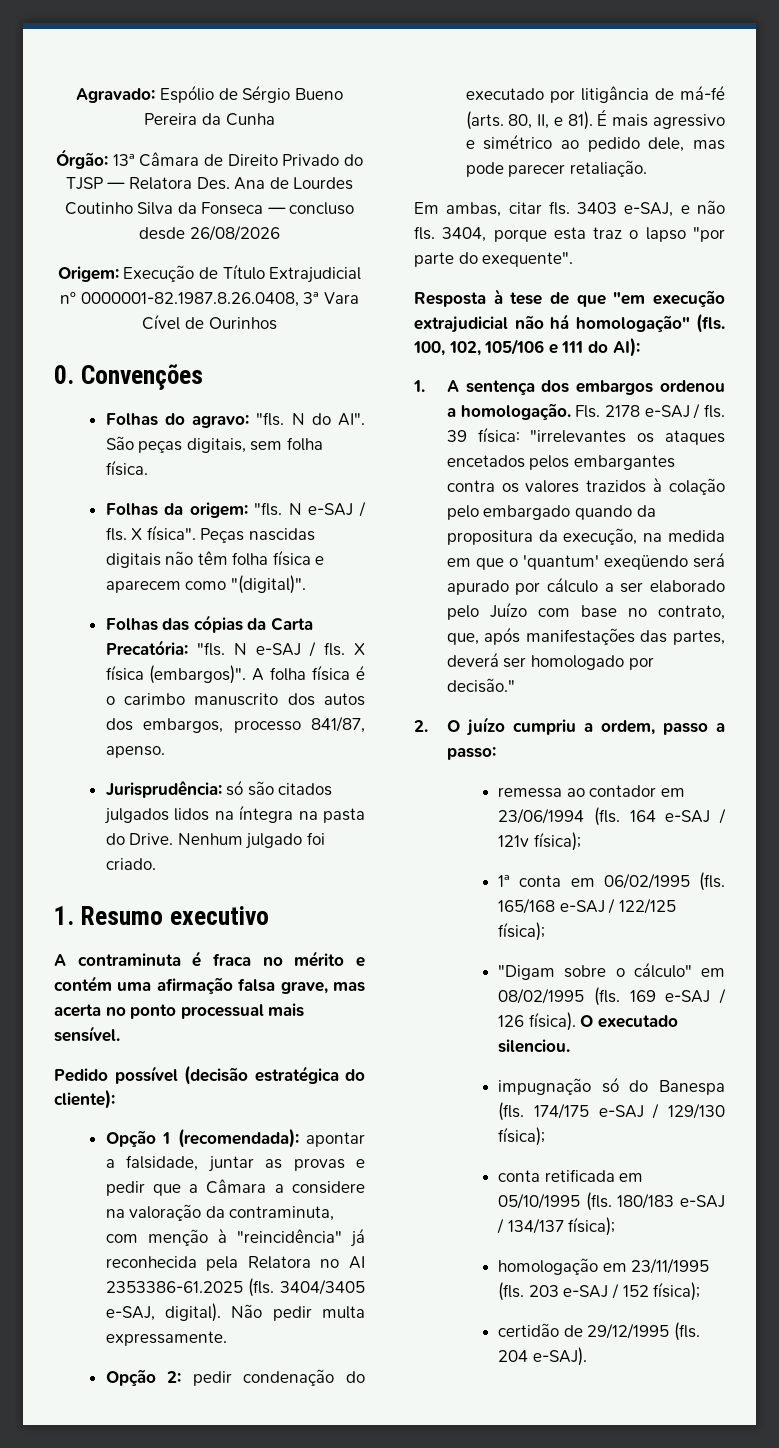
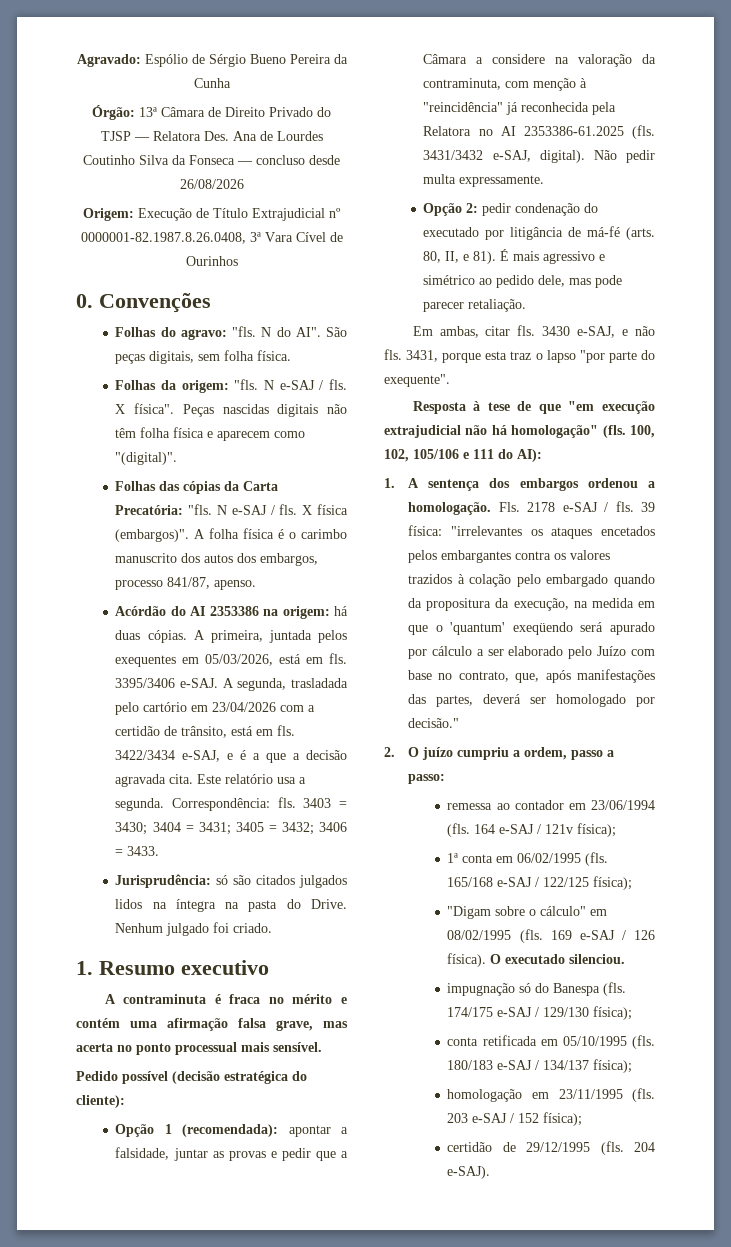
+ Acórdão do AI 2353386 na origem: há duas cópias. A primeira, juntada pelos exequentes em 05/03/2026, está em fls. 3395/3406 e-SAJ. A segunda, trasladada pelo cartório em 23/04/2026 com a certidão de trânsito, está em fls. 3422/3434 e-SAJ, e é a que a decisão agravada cita. Este relatório usa a segunda. Correspondência: fls. 3403 = 3430; 3404 = 3431; 3405 = 3432; 3406 = 3433.
- 3404/3405 e-SAJ, digital).
+ 3431/3432 e-SAJ, digital).
- 3403 e-SAJ, e não fls.
+ 3430 e-SAJ, e não fls.
- 3404, porque esta traz o lapso "por parte do exequente".
+ 3431, porque esta traz o lapso "por parte do exequente".

